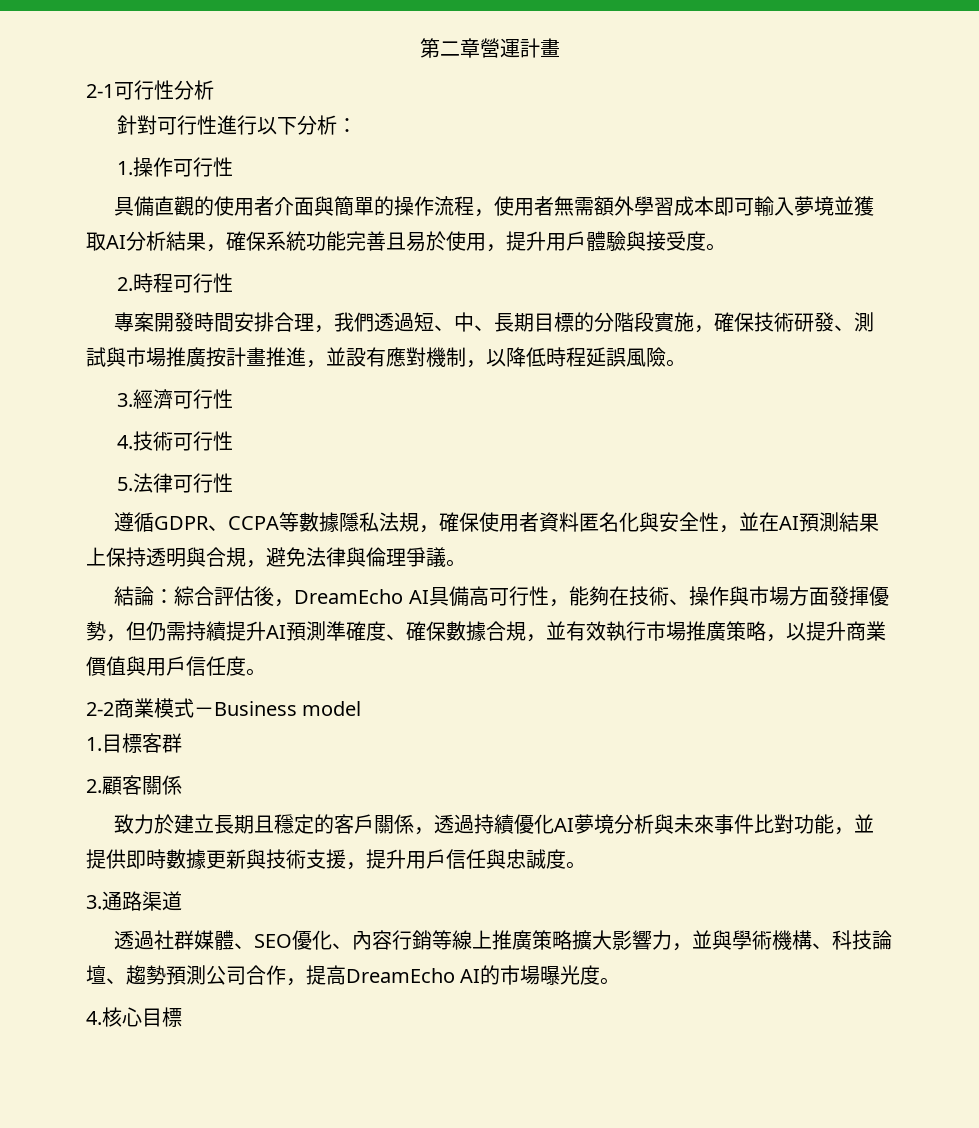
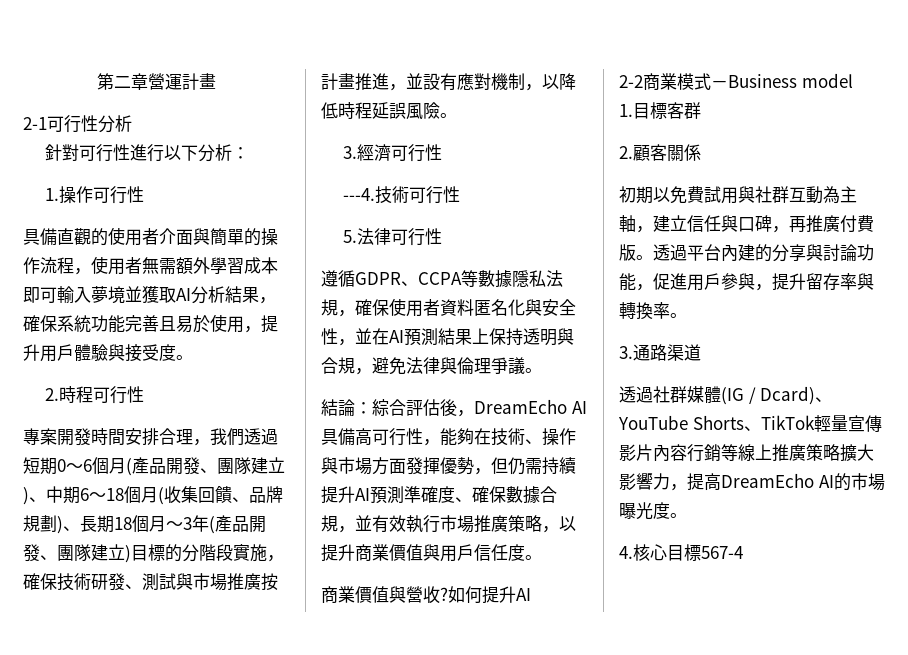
- 專案開發時間安排合理，我們透過短、中、長期目標的分階段實施，確保技術研發、測試與市場推廣按計畫推進，並設有應對機制，以降低時程延誤風險。
+ 專案開發時間安排合理，我們透過短期0～6個月(產品開發、團隊建立)、中期6～18個月(收集回饋、品牌規劃)、長期18個月～3年(產品開發、團隊建立)目標的分階段實施，確保技術研發、測試與市場推廣按計畫推進，並設有應對機制，以降低時程延誤風險。
- 4.技術可行性
+ ---4.技術可行性
+ 商業價值與營收?如何提升AI
- 致力於建立長期且穩定的客戶關係，透過持續優化AI夢境分析與未來事件比對功能，並提供即時數據更新與技術支援，提升用戶信任與忠誠度。
+ 初期以免費試用與社群互動為主軸，建立信任與口碑，再推廣付費版。透過平台內建的分享與討論功能，促進用戶參與，提升留存率與轉換率。
- 透過社群媒體、SEO優化、內容行銷等線上推廣策略擴大影響力，並與學術機構、科技論壇、趨勢預測公司合作，提高DreamEcho AI的市場曝光度。
+ 透過社群媒體(IG / Dcard)、YouTube Shorts、TikTok輕量宣傳影片內容行銷等線上推廣策略擴大影響力，提高DreamEcho AI的市場曝光度。
- 4.核心目標
+ 4.核心目標567-4

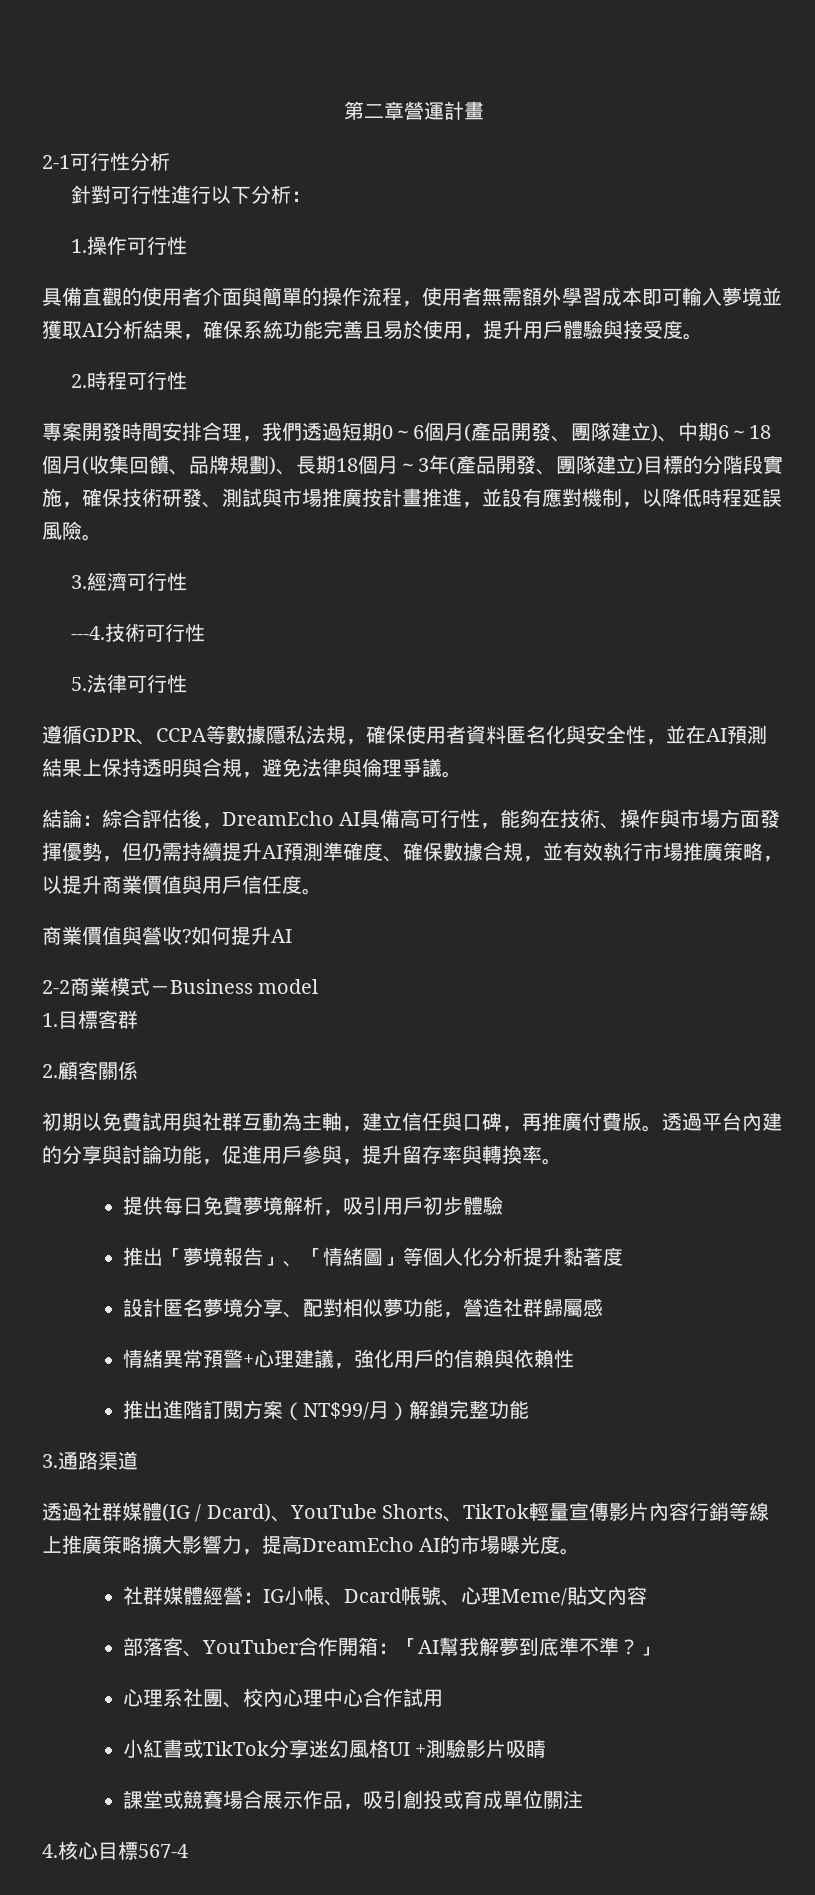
+ 提供每日免費夢境解析，吸引用戶初步體驗
+ 推出「夢境報告」、「情緒圖」等個人化分析提升黏著度
+ 設計匿名夢境分享、配對相似夢功能，營造社群歸屬感
+ 情緒異常預警+心理建議，強化用戶的信賴與依賴性
+ 推出進階訂閱方案（NT$99/月）解鎖完整功能
+ 社群媒體經營：IG小帳、Dcard帳號、心理Meme/貼文內容
+ 部落客、YouTuber合作開箱：「AI幫我解夢到底準不準？」
+ 心理系社團、校內心理中心合作試用
+ 小紅書或TikTok分享迷幻風格UI +測驗影片吸睛
+ 課堂或競賽場合展示作品，吸引創投或育成單位關注

